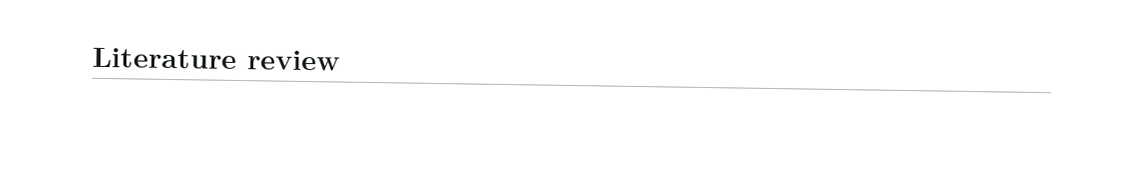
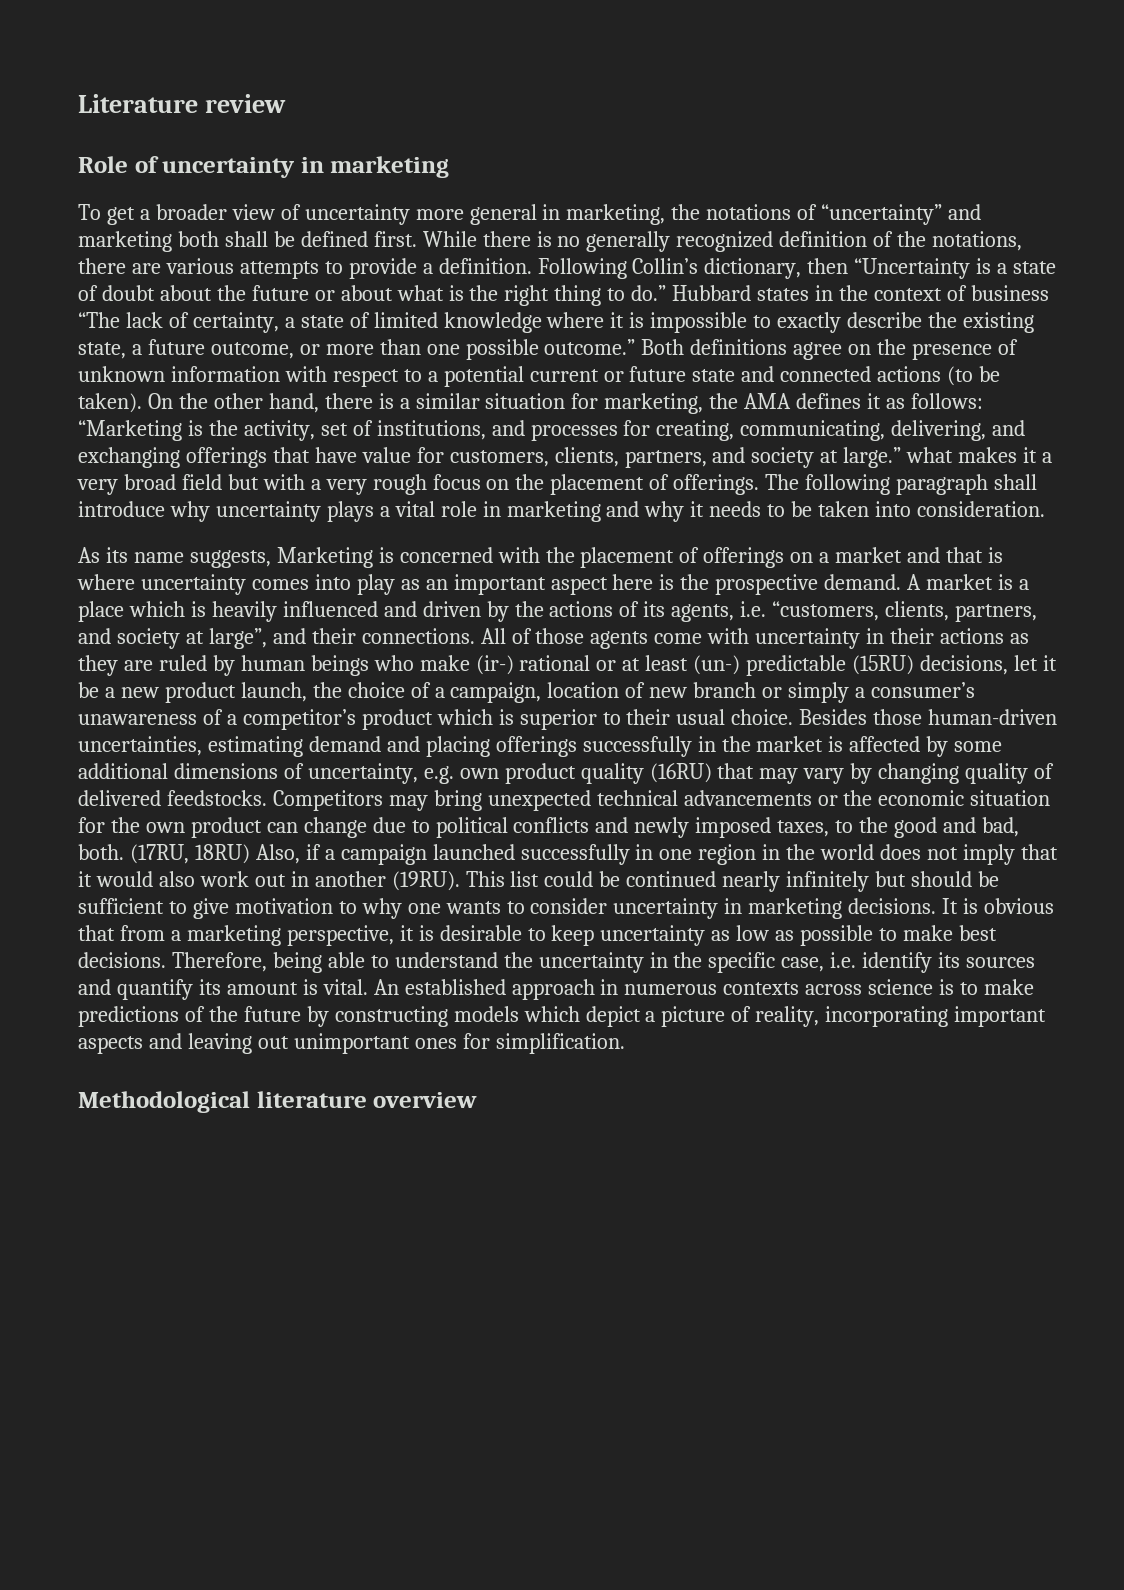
+ Role of uncertainty in marketing
+ To get a broader view of uncertainty more general in marketing, the notations of “uncertainty” and marketing both shall be defined first. While there is no generally recognized definition of the notations, there are various attempts to provide a definition. Following Collin’s dictionary, then “Uncertainty is a state of doubt about the future or about what is the right thing to do.” Hubbard states in the context of business “The lack of certainty, a state of limited knowledge where it is impossible to exactly describe the existing state, a future outcome, or more than one possible outcome.” Both definitions agree on the presence of unknown information with respect to a potential current or future state and connected actions (to be taken). On the other hand, there is a similar situation for marketing, the AMA defines it as follows: “Marketing is the activity, set of institutions, and processes for creating, communicating, delivering, and exchanging offerings that have value for customers, clients, partners, and society at large.” what makes it a very broad field but with a very rough focus on the placement of offerings. The following paragraph shall introduce why uncertainty plays a vital role in marketing and why it needs to be taken into consideration.
+ As its name suggests, Marketing is concerned with the placement of offerings on a market and that is where uncertainty comes into play as an important aspect here is the prospective demand. A market is a place which is heavily influenced and driven by the actions of its agents, i.e. “customers, clients, partners, and society at large”, and their connections. All of those agents come with uncertainty in their actions as they are ruled by human beings who make (ir-) rational or at least (un-) predictable (15RU) decisions, let it be a new product launch, the choice of a campaign, location of new branch or simply a consumer’s unawareness of a competitor’s product which is superior to their usual choice. Besides those human-driven uncertainties, estimating demand and placing offerings successfully in the market is affected by some additional dimensions of uncertainty, e.g. own product quality (16RU) that may vary by changing quality of delivered feedstocks. Competitors may bring unexpected technical advancements or the economic situation for the own product can change due to political conflicts and newly imposed taxes, to the good and bad, both. (17RU, 18RU) Also, if a campaign launched successfully in one region in the world does not imply that it would also work out in another (19RU). This list could be continued nearly infinitely but should be sufficient to give motivation to why one wants to consider uncertainty in marketing decisions. It is obvious that from a marketing perspective, it is desirable to keep uncertainty as low as possible to make best decisions. Therefore, being able to understand the uncertainty in the specific case, i.e. identify its sources and quantify its amount is vital. An established approach in numerous contexts across science is to make predictions of the future by constructing models which depict a picture of reality, incorporating important aspects and leaving out unimportant ones for simplification.
+ Methodological literature overview

